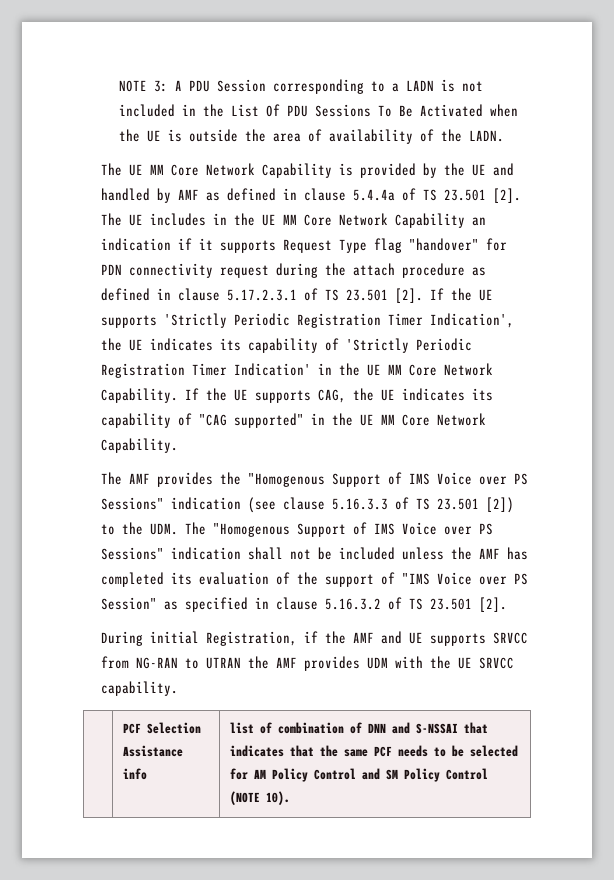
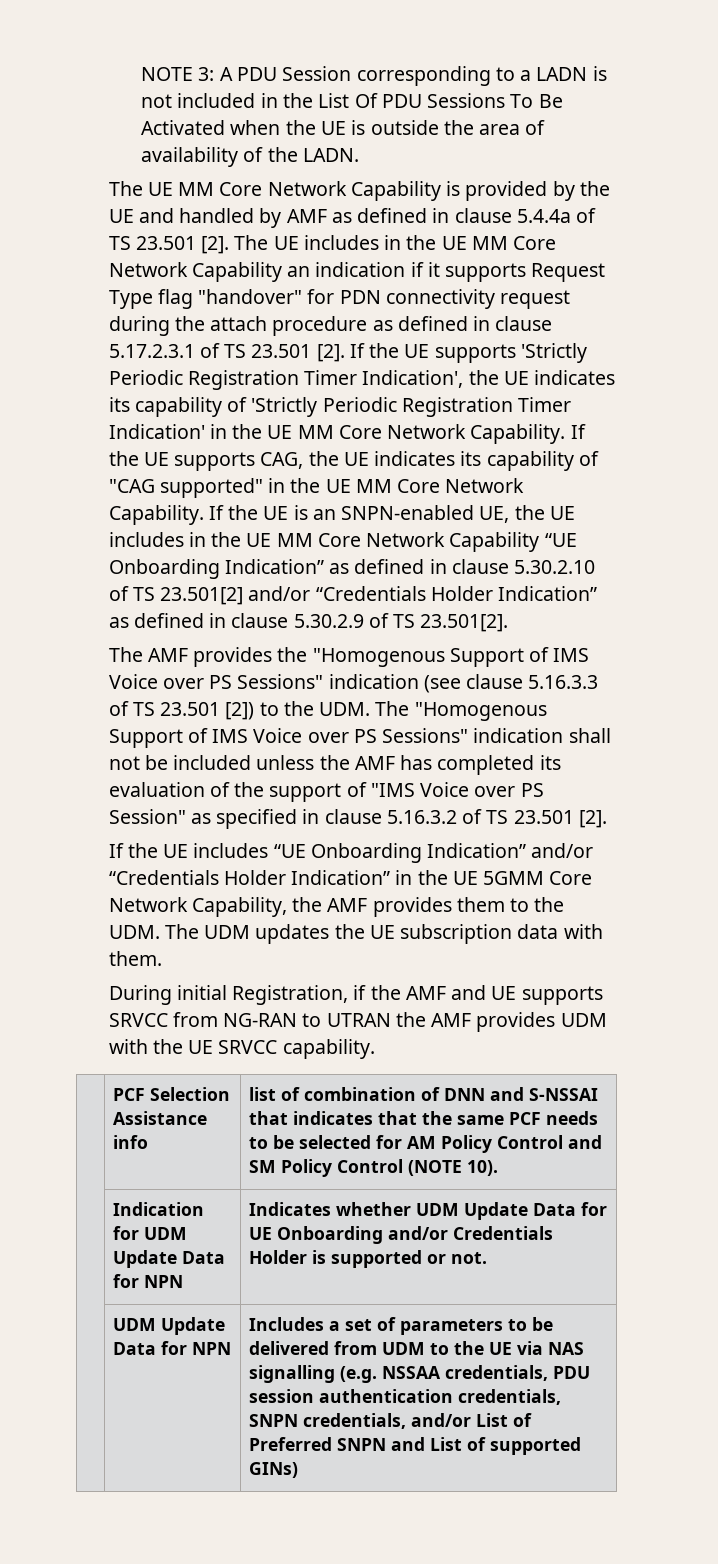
+ If the UE is an SNPN-enabled UE, the UE includes in the UE MM Core Network Capability “UE Onboarding Indication” as defined in clause 5.30.2.10 of TS 23.501[2] and/or “Credentials Holder Indication” as defined in clause 5.30.2.9 of TS 23.501[2].
+ If the UE includes “UE Onboarding Indication” and/or “Credentials Holder Indication” in the UE 5GMM Core Network Capability, the AMF provides them to the UDM. The UDM updates the UE subscription data with them.
+ | Indication for UDM Update Data for NPN | Indicates whether UDM Update Data for UE Onboarding and/or Credentials Holder is supported or not.
+ | UDM Update Data for NPN | Includes a set of parameters to be delivered from UDM to the UE via NAS signalling (e.g. NSSAA credentials, PDU session authentication credentials, SNPN credentials, and/or List of Preferred SNPN and List of supported GINs)

